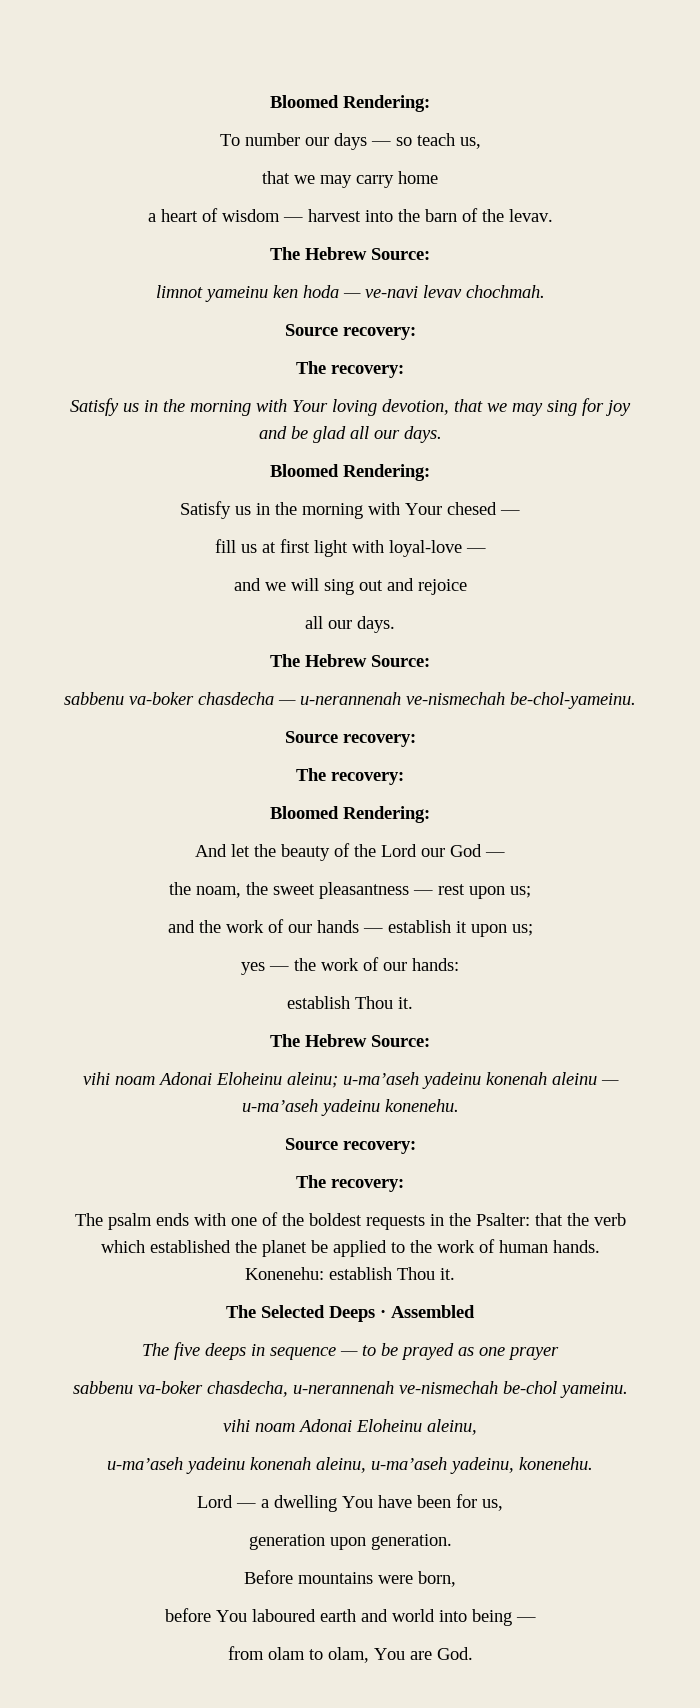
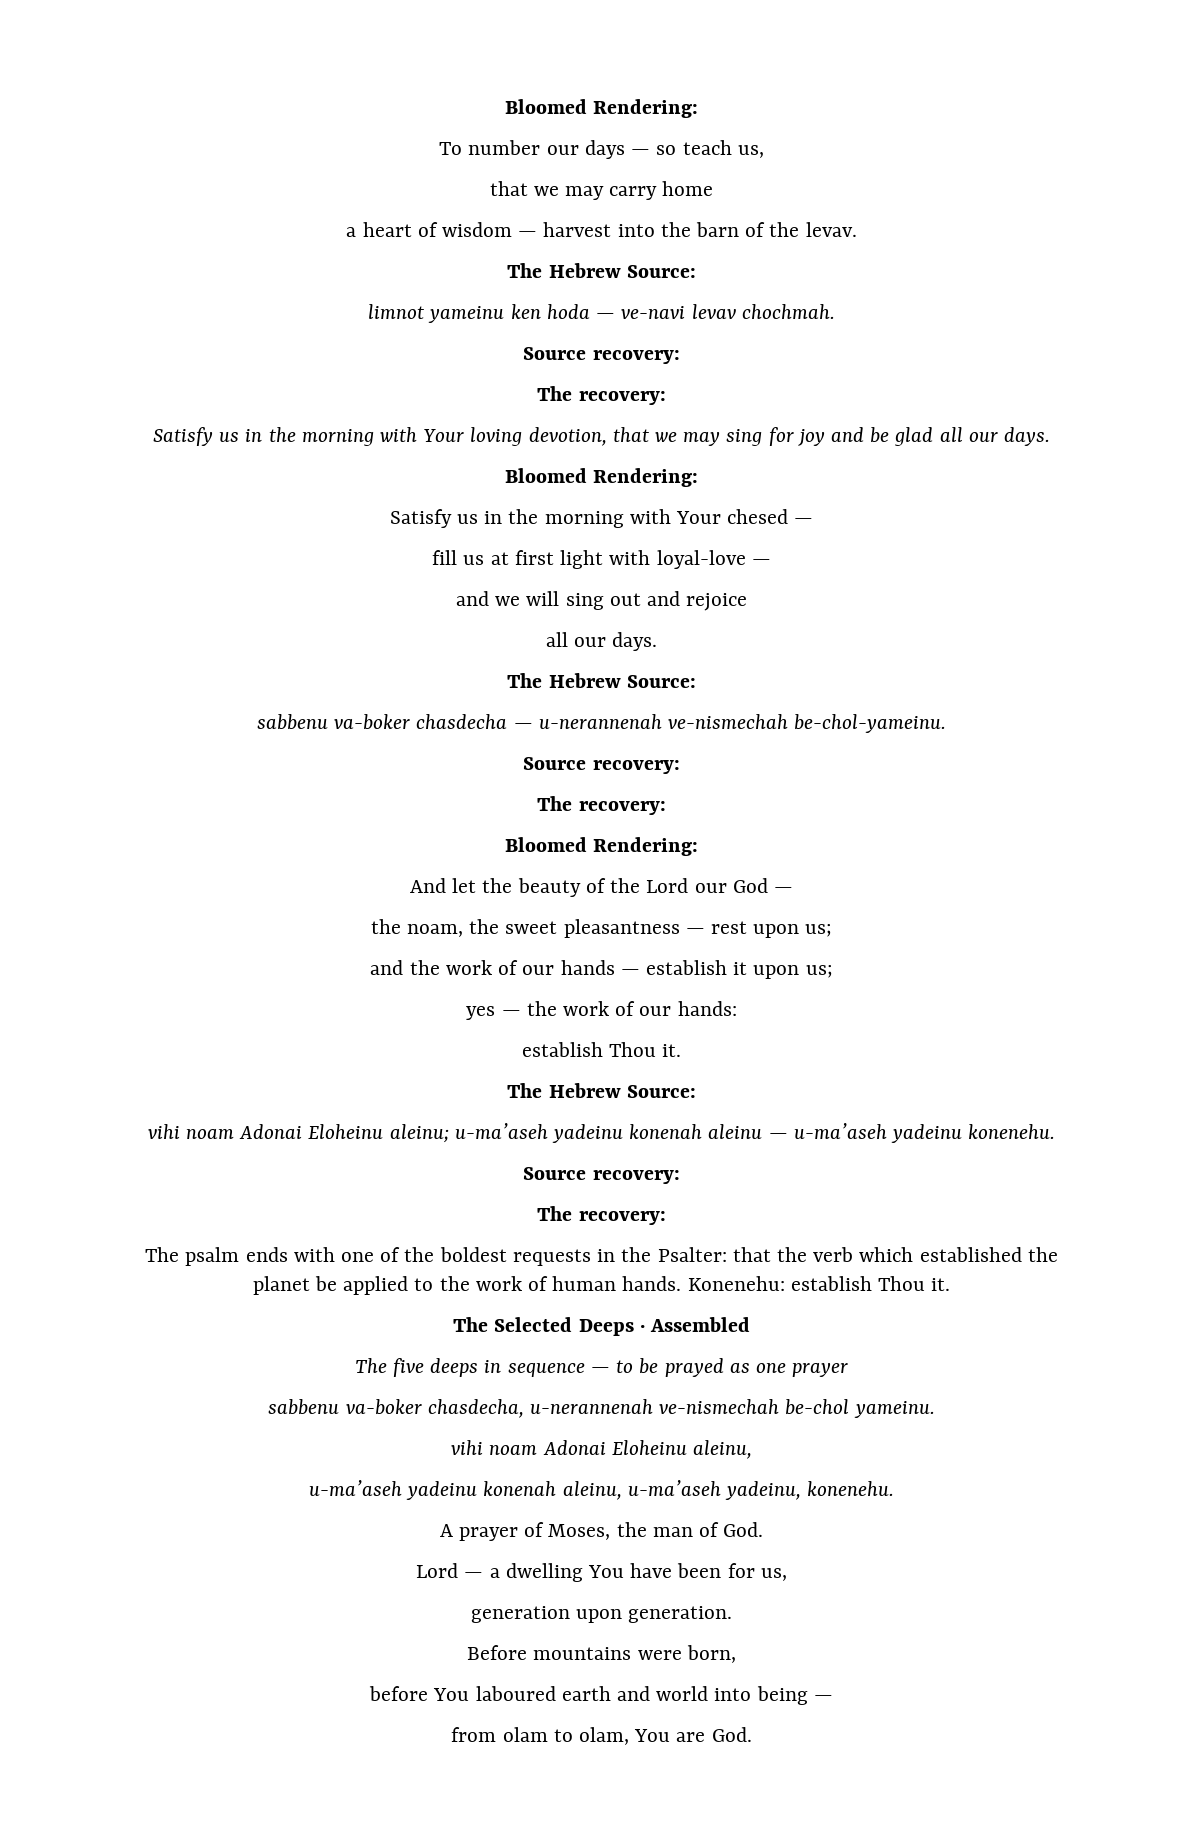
+ A prayer of Moses, the man of God.

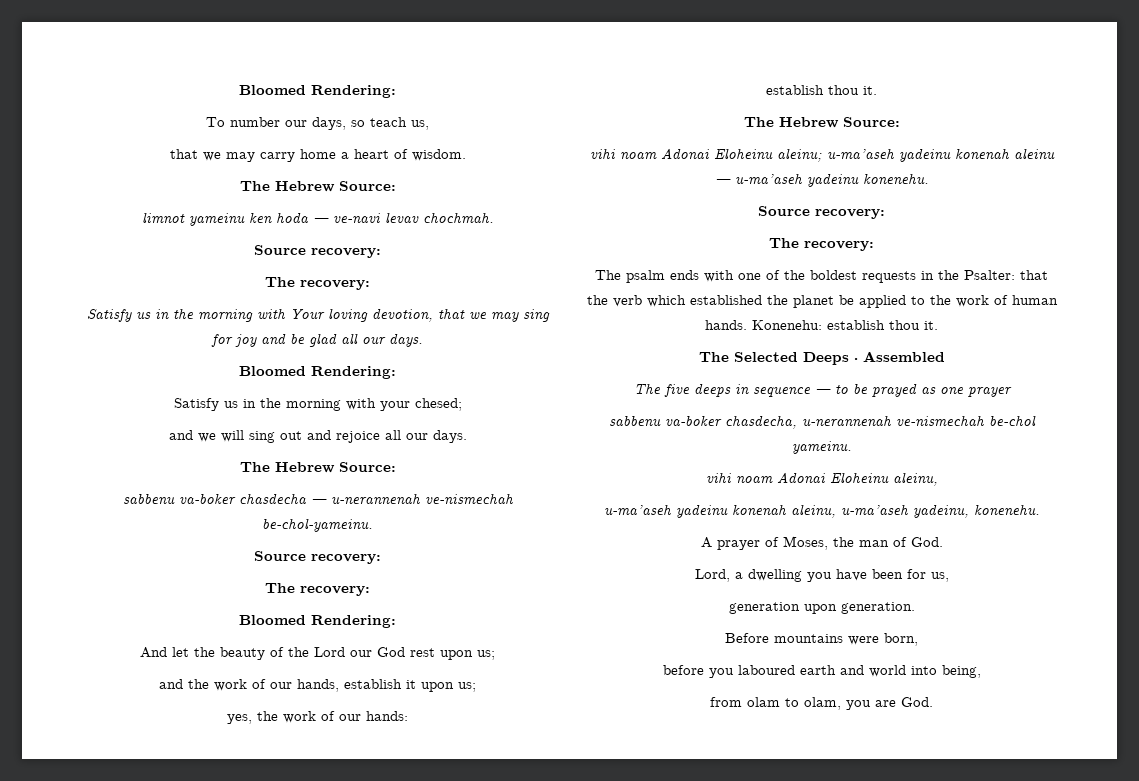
- To number our days — so teach us,
+ To number our days, so teach us,
- that we may carry home
- a heart of wisdom — harvest into the barn of the levav.
+ that we may carry home a heart of wisdom.
- Satisfy us in the morning with Your chesed —
- fill us at first light with loyal-love —
+ Satisfy us in the morning with your chesed;
- and we will sing out and rejoice
- all our days.
+ and we will sing out and rejoice all our days.
- And let the beauty of the Lord our God —
- the noam, the sweet pleasantness — rest upon us;
+ And let the beauty of the Lord our God rest upon us;
- and the work of our hands — establish it upon us;
+ and the work of our hands, establish it upon us;
- yes — the work of our hands:
- establish Thou it.
+ yes, the work of our hands:
+ establish thou it.
- Konenehu: establish Thou it.
+ Konenehu: establish thou it.
- Lord — a dwelling You have been for us,
+ Lord, a dwelling you have been for us,
- before You laboured earth and world into being —
+ before you laboured earth and world into being,
- from olam to olam, You are God.
+ from olam to olam, you are God.

